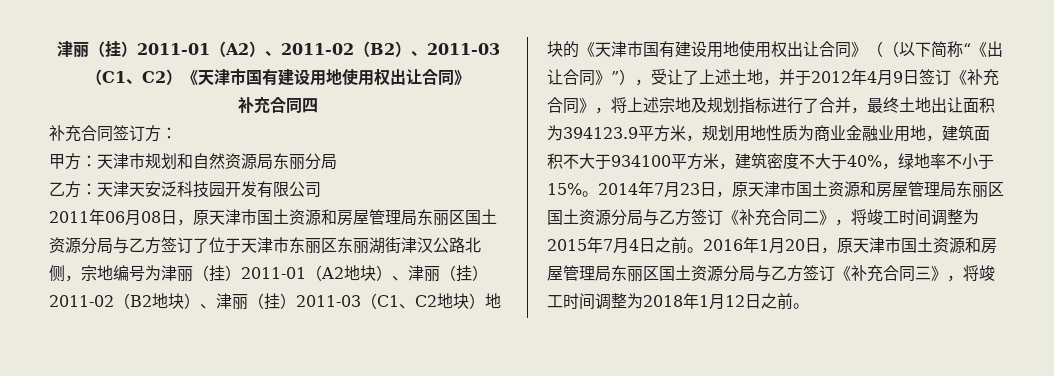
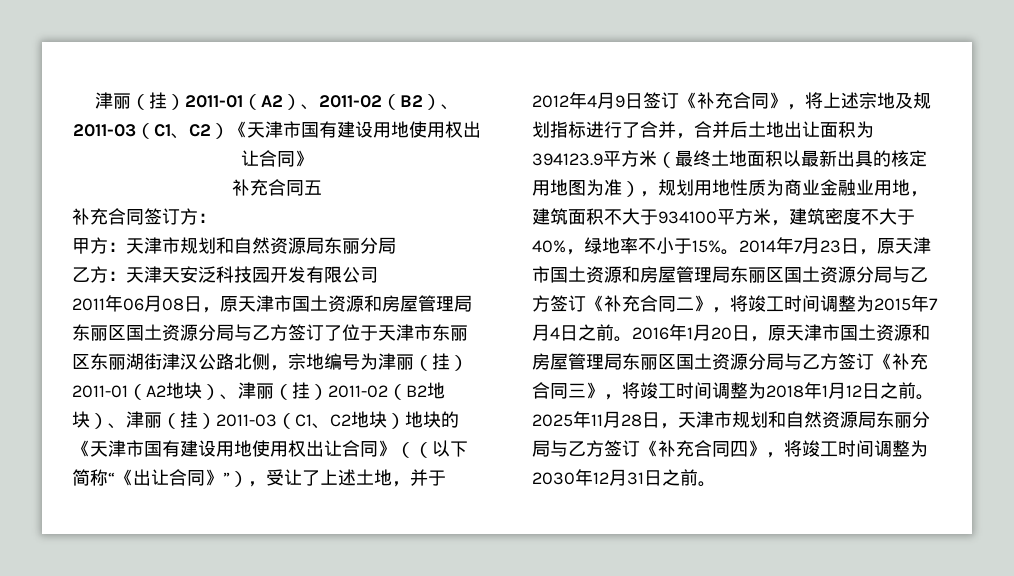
- 补充合同四
+ 补充合同五
- 2011年06月08日，原天津市国土资源和房屋管理局东丽区国土资源分局与乙方签订了位于天津市东丽区东丽湖街津汉公路北侧，宗地编号为津丽（挂）2011-01（A2地块）、津丽（挂）2011-02（B2地块）、津丽（挂）2011-03（C1、C2地块）地块的《天津市国有建设用地使用权出让合同》（（以下简称“《出让合同》”），受让了上述土地，并于2012年4月9日签订《补充合同》，将上述宗地及规划指标进行了合并，最终土地出让面积为394123.9平方米，规划用地性质为商业金融业用地，建筑面积不大于934100平方米，建筑密度不大于40%，绿地率不小于15%。
+ 2011年06月08日，原天津市国土资源和房屋管理局东丽区国土资源分局与乙方签订了位于天津市东丽区东丽湖街津汉公路北侧，宗地编号为津丽（挂）2011-01（A2地块）、津丽（挂）2011-02（B2地块）、津丽（挂）2011-03（C1、C2地块）地块的《天津市国有建设用地使用权出让合同》（（以下简称“《出让合同》”），受让了上述土地，并于2012年4月9日签订《补充合同》，将上述宗地及规划指标进行了合并，合并后土地出让面积为394123.9平方米（最终土地面积以最新出具的核定用地图为准），规划用地性质为商业金融业用地，建筑面积不大于934100平方米，建筑密度不大于40%，绿地率不小于15%。
+ 2025年11月28日，天津市规划和自然资源局东丽分局与乙方签订《补充合同四》，将竣工时间调整为2030年12月31日之前。

